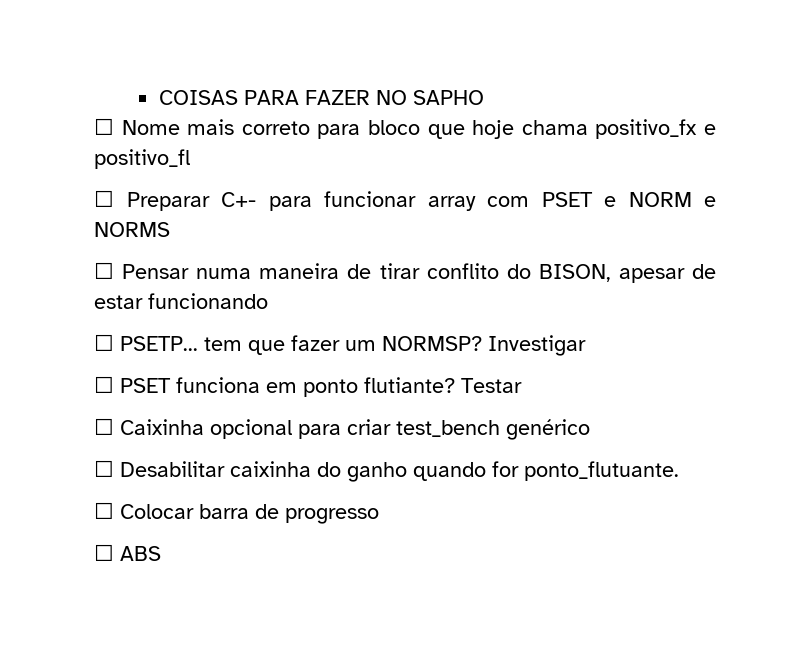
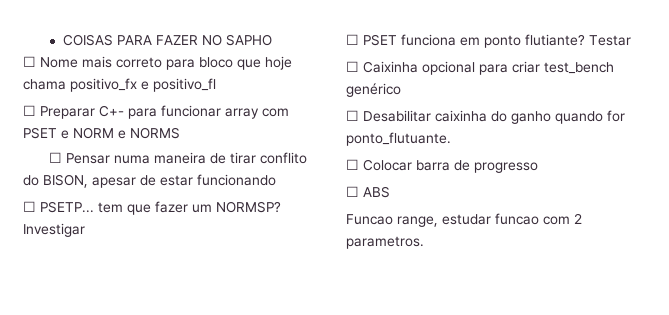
+ Funcao range, estudar funcao com 2 parametros.

